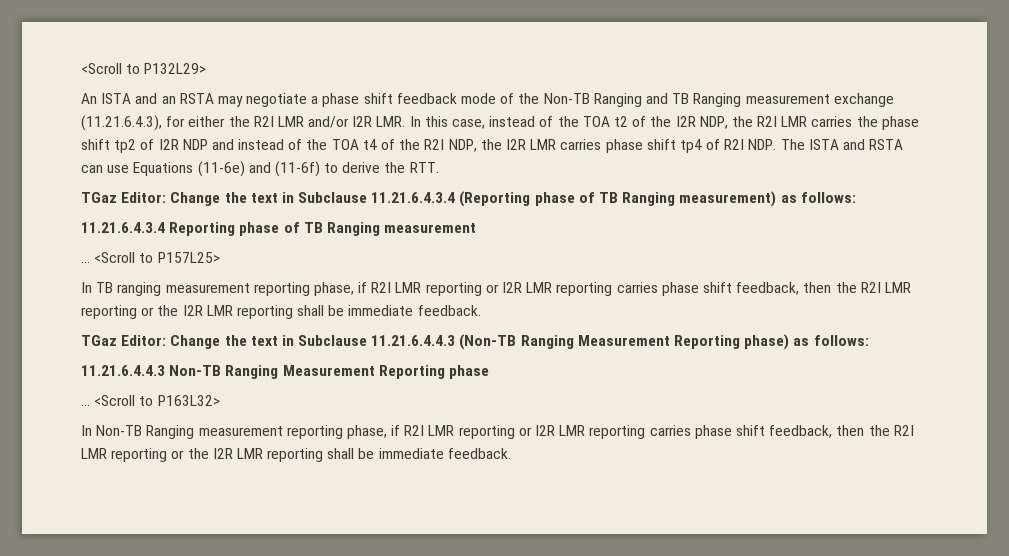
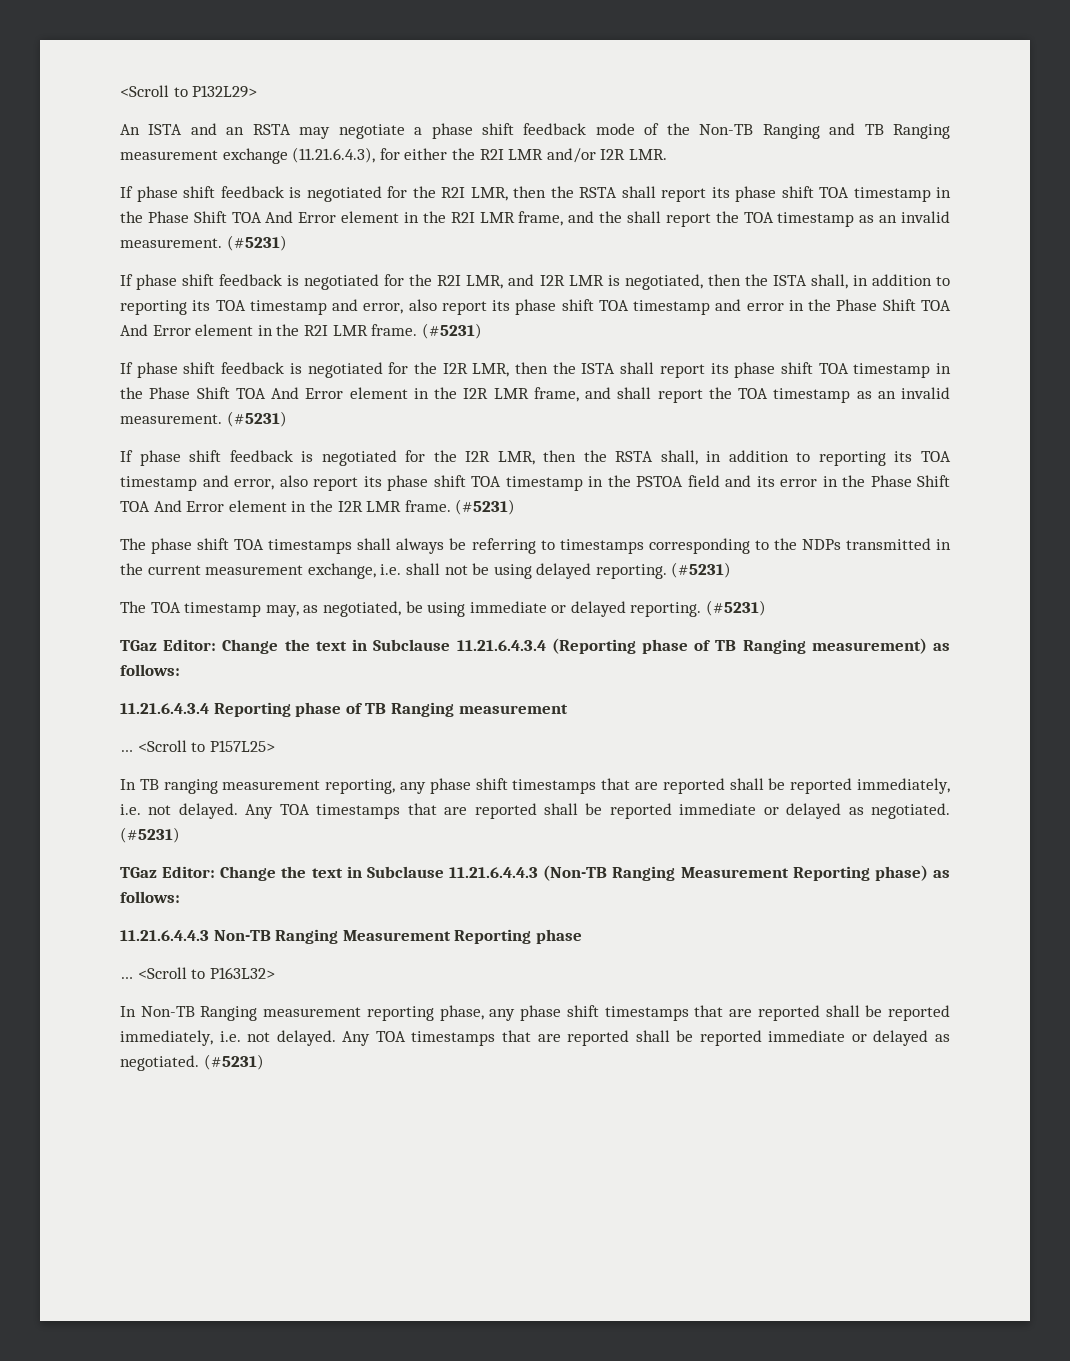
- An ISTA and an RSTA may negotiate a phase shift feedback mode of the Non-TB Ranging and TB Ranging measurement exchange (11.21.6.4.3), for either the R2I LMR and/or I2R LMR. In this case, instead of the TOA t2 of the I2R NDP, the R2I LMR carries the phase shift tp2 of I2R NDP and instead of the TOA t4 of the R2I NDP, the I2R LMR carries phase shift tp4 of R2I NDP. The ISTA and RSTA can use Equations (11-6e) and (11-6f) to derive the RTT.
+ An ISTA and an RSTA may negotiate a phase shift feedback mode of the Non-TB Ranging and TB Ranging measurement exchange (11.21.6.4.3), for either the R2I LMR and/or I2R LMR.
+ If phase shift feedback is negotiated for the R2I LMR, then the RSTA shall report its phase shift TOA timestamp in the Phase Shift TOA And Error element in the R2I LMR frame, and the shall report the TOA timestamp as an invalid measurement. (#5231)
+ If phase shift feedback is negotiated for the R2I LMR, and I2R LMR is negotiated, then the ISTA shall, in addition to reporting its TOA timestamp and error, also report its phase shift TOA timestamp and error in the Phase Shift TOA And Error element in the R2I LMR frame. (#5231)
+ If phase shift feedback is negotiated for the I2R LMR, then the ISTA shall report its phase shift TOA timestamp in the Phase Shift TOA And Error element in the I2R LMR frame, and shall report the TOA timestamp as an invalid measurement. (#5231)
+ If phase shift feedback is negotiated for the I2R LMR, then the RSTA shall, in addition to reporting its TOA timestamp and error, also report its phase shift TOA timestamp in the PSTOA field and its error in the Phase Shift TOA And Error element in the I2R LMR frame. (#5231)
+ The phase shift TOA timestamps shall always be referring to timestamps corresponding to the NDPs transmitted in the current measurement exchange, i.e. shall not be using delayed reporting. (#5231)
+ The TOA timestamp may, as negotiated, be using immediate or delayed reporting. (#5231)
- In TB ranging measurement reporting phase, if R2I LMR reporting or I2R LMR reporting carries phase shift feedback, then the R2I LMR reporting or the I2R LMR reporting shall be immediate feedback.
+ In TB ranging measurement reporting, any phase shift timestamps that are reported shall be reported immediately, i.e. not delayed. Any TOA timestamps that are reported shall be reported immediate or delayed as negotiated. (#5231)
- In Non-TB Ranging measurement reporting phase, if R2I LMR reporting or I2R LMR reporting carries phase shift feedback, then the R2I LMR reporting or the I2R LMR reporting shall be immediate feedback.
+ In Non-TB Ranging measurement reporting phase, any phase shift timestamps that are reported shall be reported immediately, i.e. not delayed. Any TOA timestamps that are reported shall be reported immediate or delayed as negotiated. (#5231)

